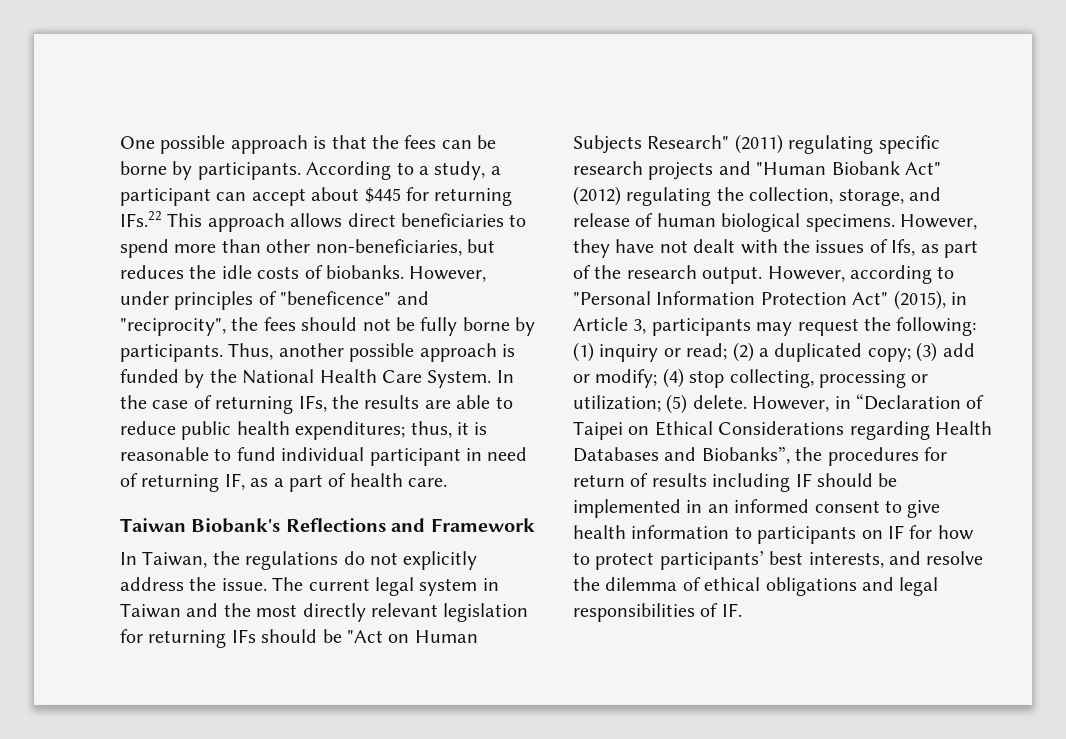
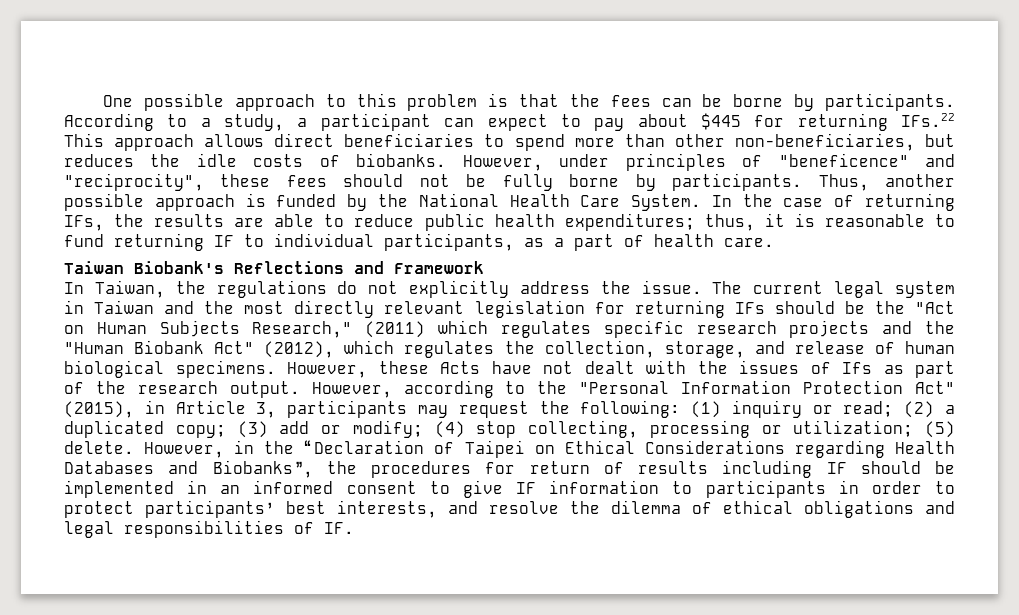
- One possible approach is that the fees can be borne by participants.
+ One possible approach to this problem is that the fees can be borne by participants.
- According to a study, a participant can accept about $445 for returning IFs.22 This approach allows direct beneficiaries to spend more than other non-beneficiaries, but reduces the idle costs of biobanks.
+ According to a study, a participant can expect to pay about $445 for returning IFs.22 This approach allows direct beneficiaries to spend more than other non-beneficiaries, but reduces the idle costs of biobanks.
- However, under principles of "beneficence" and "reciprocity", the fees should not be fully borne by participants.
+ However, under principles of "beneficence" and "reciprocity", these fees should not be fully borne by participants.
- In the case of returning IFs, the results are able to reduce public health expenditures; thus, it is reasonable to fund individual participant in need of returning IF, as a part of health care.
+ In the case of returning IFs, the results are able to reduce public health expenditures; thus, it is reasonable to fund returning IF to individual participants, as a part of health care.
- The current legal system in Taiwan and the most directly relevant legislation for returning IFs should be "Act on Human Subjects Research" (2011) regulating specific research projects and "Human Biobank Act" (2012) regulating the collection, storage, and release of human biological specimens.
+ The current legal system in Taiwan and the most directly relevant legislation for returning IFs should be the "Act on Human Subjects Research," (2011) which regulates specific research projects and the "Human Biobank Act" (2012), which regulates the collection, storage, and release of human biological specimens.
- However, they have not dealt with the issues of Ifs, as part of the research output.
+ However, these Acts have not dealt with the issues of Ifs as part of the research output.
- However, according to "Personal Information Protection Act" (2015), in Article 3, participants may request the following: (1) inquiry or read; (2) a duplicated copy; (3) add or modify; (4) stop collecting, processing or utilization; (5) delete.
+ However, according to the "Personal Information Protection Act" (2015), in Article 3, participants may request the following: (1) inquiry or read; (2) a duplicated copy; (3) add or modify; (4) stop collecting, processing or utilization; (5) delete.
- However, in “Declaration of Taipei on Ethical Considerations regarding Health Databases and Biobanks”, the procedures for return of results including IF should be implemented in an informed consent to give health information to participants on IF for how to protect participants’ best interests, and resolve the dilemma of ethical obligations and legal responsibilities of IF.
+ However, in the “Declaration of Taipei on Ethical Considerations regarding Health Databases and Biobanks”, the procedures for return of results including IF should be implemented in an informed consent to give IF information to participants in order to protect participants’ best interests, and resolve the dilemma of ethical obligations and legal responsibilities of IF.

